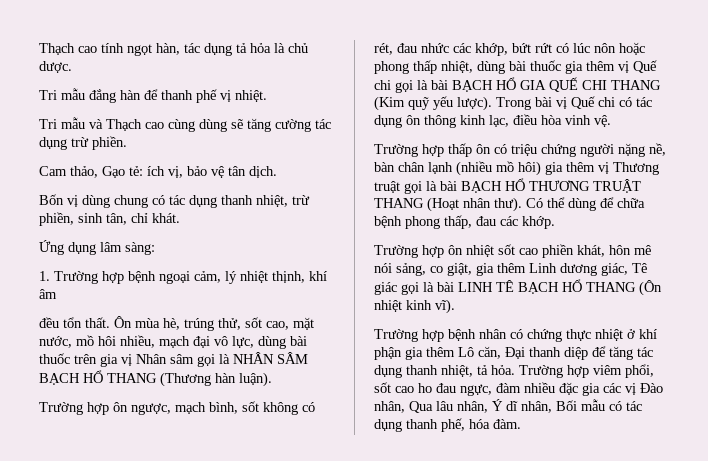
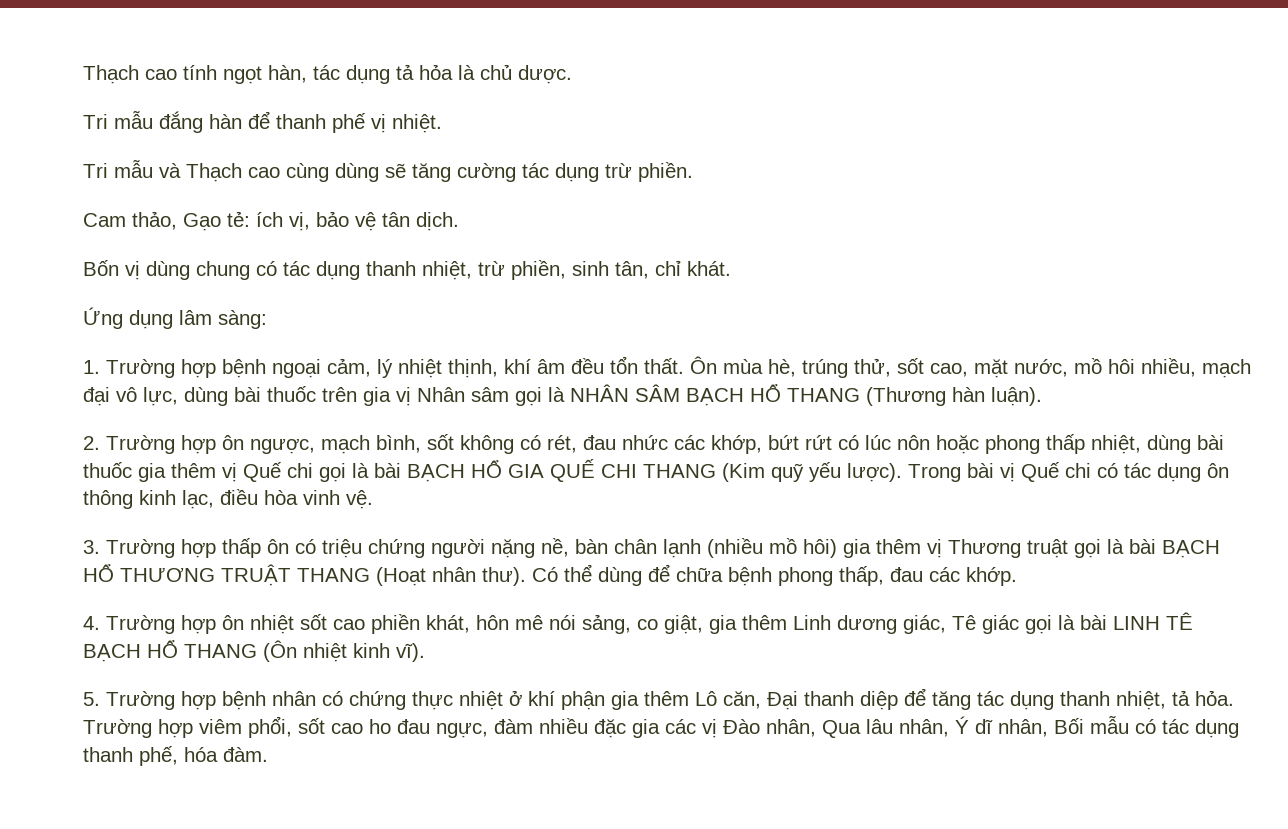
- 1. Trường hợp bệnh ngoại cảm, lý nhiệt thịnh, khí âm
- đều tổn thất.
+ 1. Trường hợp bệnh ngoại cảm, lý nhiệt thịnh, khí âm đều tổn thất.
- Trường hợp ôn ngược, mạch bình, sốt không có rét, đau nhức các khớp, bứt rứt có lúc nôn hoặc phong thấp nhiệt, dùng bài thuốc gia thêm vị Quế chi gọi là bài BẠCH HỔ GIA QUẾ CHI THANG (Kim quỹ yếu lược).
+ 2. Trường hợp ôn ngược, mạch bình, sốt không có rét, đau nhức các khớp, bứt rứt có lúc nôn hoặc phong thấp nhiệt, dùng bài thuốc gia thêm vị Quế chi gọi là bài BẠCH HỔ GIA QUẾ CHI THANG (Kim quỹ yếu lược).
- Trường hợp thấp ôn có triệu chứng người nặng nề, bàn chân lạnh (nhiều mồ hôi) gia thêm vị Thương truật gọi là bài BẠCH HỔ THƯƠNG TRUẬT THANG (Hoạt nhân thư).
+ 3. Trường hợp thấp ôn có triệu chứng người nặng nề, bàn chân lạnh (nhiều mồ hôi) gia thêm vị Thương truật gọi là bài BẠCH HỔ THƯƠNG TRUẬT THANG (Hoạt nhân thư).
- Trường hợp ôn nhiệt sốt cao phiền khát, hôn mê nói sảng, co giật, gia thêm Linh dương giác, Tê giác gọi là bài LINH TÊ BẠCH HỔ THANG (Ôn nhiệt kinh vĩ).
+ 4. Trường hợp ôn nhiệt sốt cao phiền khát, hôn mê nói sảng, co giật, gia thêm Linh dương giác, Tê giác gọi là bài LINH TÊ BẠCH HỔ THANG (Ôn nhiệt kinh vĩ).
- Trường hợp bệnh nhân có chứng thực nhiệt ở khí phận gia thêm Lô căn, Đại thanh diệp để tăng tác dụng thanh nhiệt, tả hỏa.
+ 5. Trường hợp bệnh nhân có chứng thực nhiệt ở khí phận gia thêm Lô căn, Đại thanh diệp để tăng tác dụng thanh nhiệt, tả hỏa.

